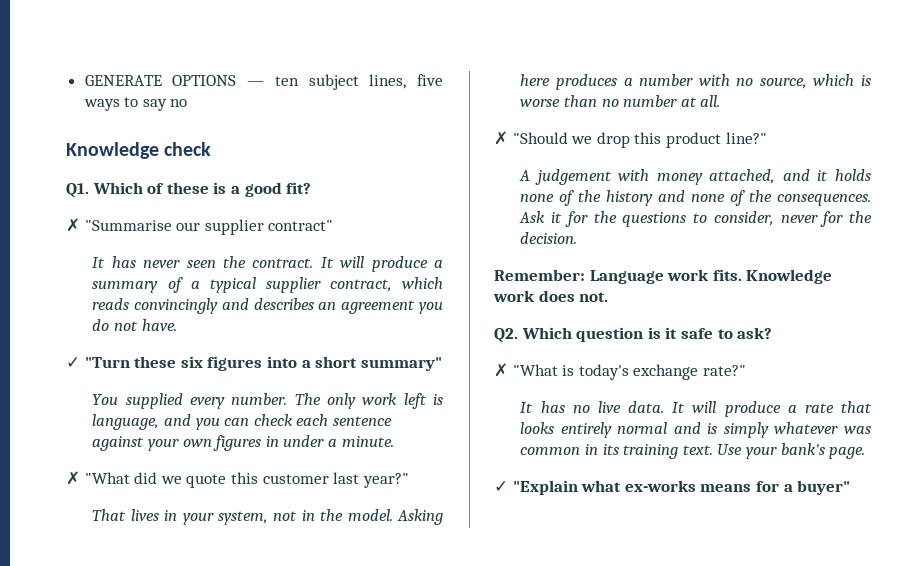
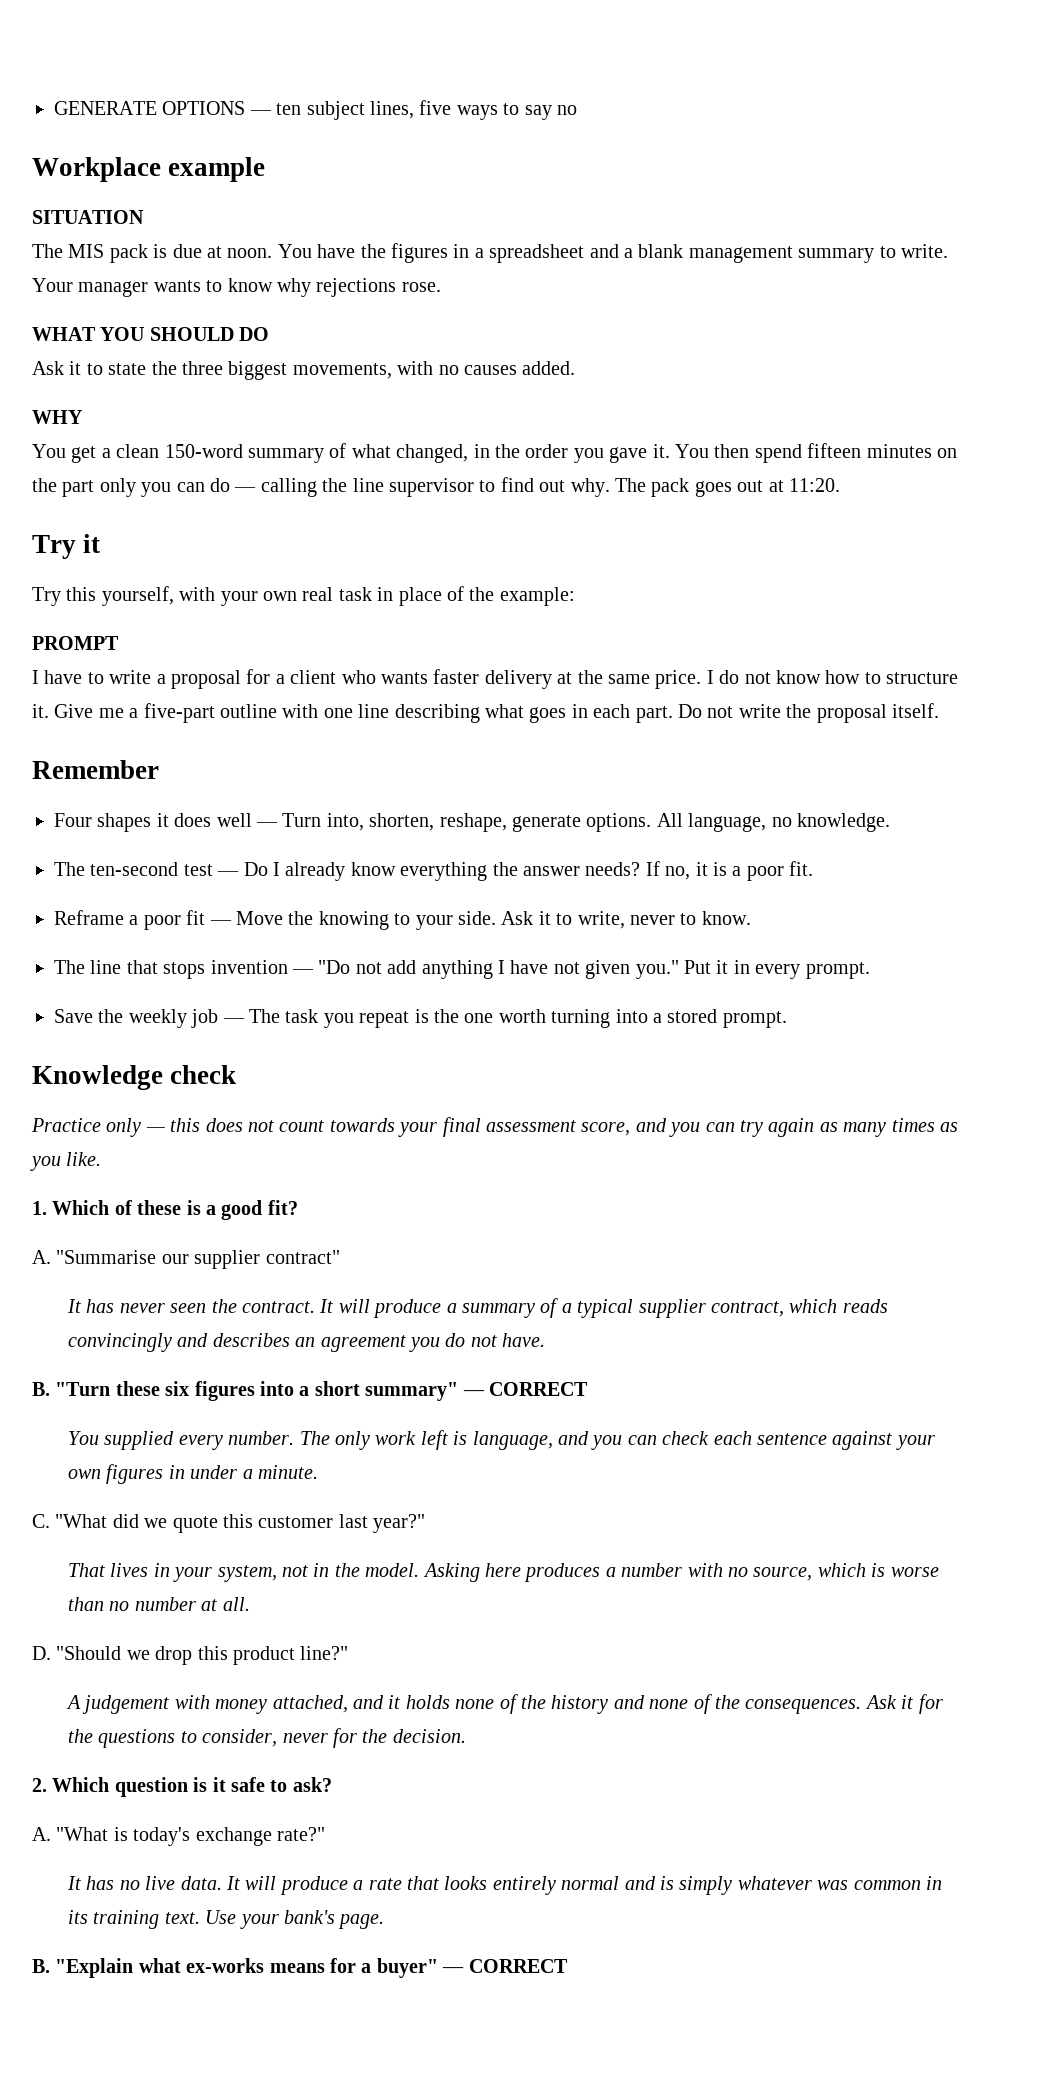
+ Workplace example
+ SITUATION
+ The MIS pack is due at noon. You have the figures in a spreadsheet and a blank management summary to write. Your manager wants to know why rejections rose.
+ WHAT YOU SHOULD DO
+ Ask it to state the three biggest movements, with no causes added.
+ WHY
+ You get a clean 150-word summary of what changed, in the order you gave it. You then spend fifteen minutes on the part only you can do — calling the line supervisor to find out why. The pack goes out at 11:20.
+ Try it
+ Try this yourself, with your own real task in place of the example:
+ PROMPT
+ I have to write a proposal for a client who wants faster delivery at the same price. I do not know how to structure it. Give me a five-part outline with one line describing what goes in each part. Do not write the proposal itself.
+ Remember
+ Four shapes it does well — Turn into, shorten, reshape, generate options. All language, no knowledge.
+ The ten-second test — Do I already know everything the answer needs? If no, it is a poor fit.
+ Reframe a poor fit — Move the knowing to your side. Ask it to write, never to know.
+ The line that stops invention — "Do not add anything I have not given you." Put it in every prompt.
+ Save the weekly job — The task you repeat is the one worth turning into a stored prompt.
  Knowledge check
- Q1. Which of these is a good fit?
+ Practice only — this does not count towards your final assessment score, and you can try again as many times as you like.
+ 1. Which of these is a good fit?
- ✗ "Summarise our supplier contract"
+ A. "Summarise our supplier contract"
- ✓ "Turn these six figures into a short summary"
+ B. "Turn these six figures into a short summary" — CORRECT
- ✗ "What did we quote this customer last year?"
+ C. "What did we quote this customer last year?"
- ✗ "Should we drop this product line?"
+ D. "Should we drop this product line?"
- Remember: Language work fits. Knowledge work does not.
- Q2. Which question is it safe to ask?
+ 2. Which question is it safe to ask?
- ✗ "What is today's exchange rate?"
+ A. "What is today's exchange rate?"
- ✓ "Explain what ex-works means for a buyer"
+ B. "Explain what ex-works means for a buyer" — CORRECT

